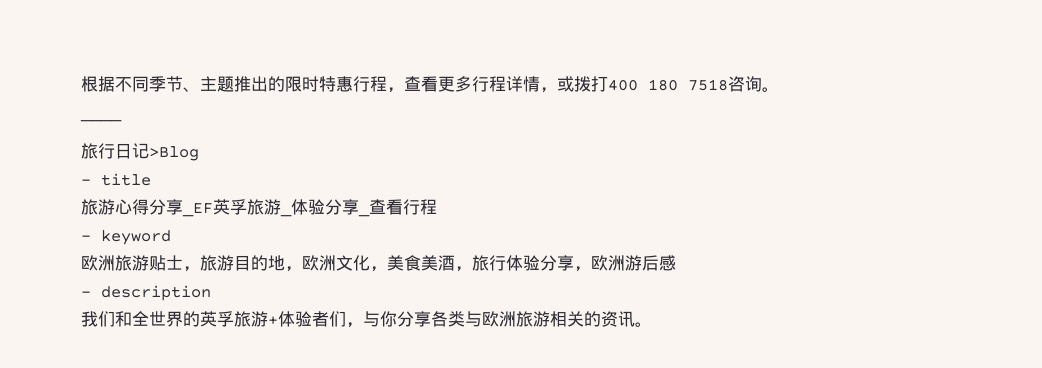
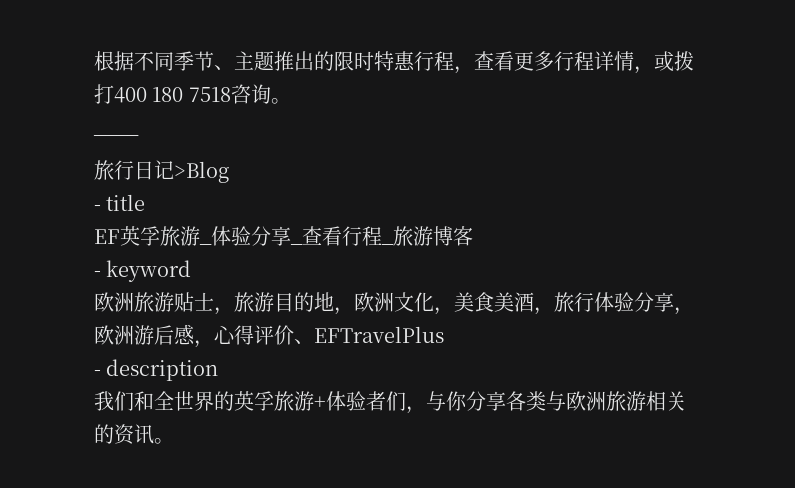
- 旅游心得分享_EF英孚旅游_体验分享_查看行程
+ EF英孚旅游_体验分享_查看行程_旅游博客
- 欧洲旅游贴士，旅游目的地，欧洲文化，美食美酒，旅行体验分享，欧洲游后感
+ 欧洲旅游贴士，旅游目的地，欧洲文化，美食美酒，旅行体验分享，欧洲游后感，心得评价、EFTravelPlus

